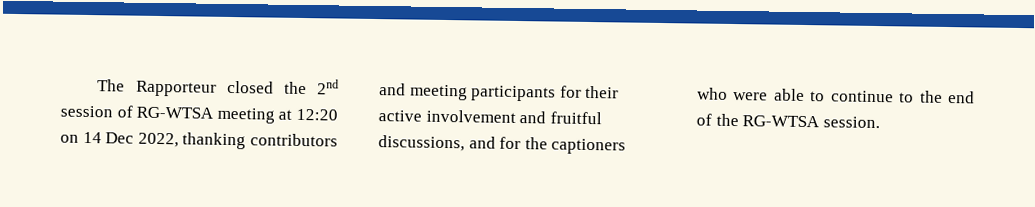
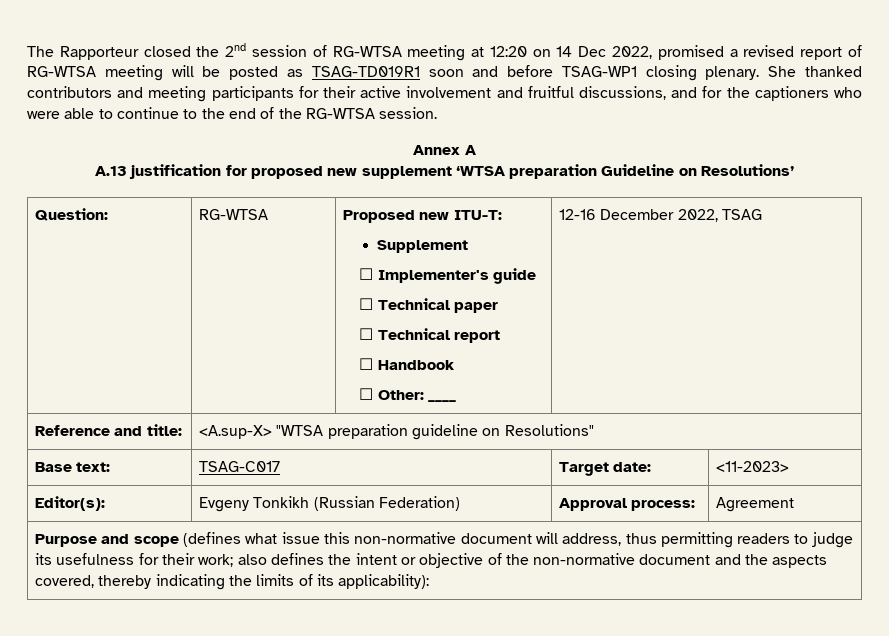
- The Rapporteur closed the 2nd session of RG-WTSA meeting at 12:20 on 14 Dec 2022, thanking contributors and meeting participants for their active involvement and fruitful discussions, and for the captioners who were able to continue to the end of the RG-WTSA session.
+ The Rapporteur closed the 2nd session of RG-WTSA meeting at 12:20 on 14 Dec 2022, promised a revised report of RG-WTSA meeting will be posted as TSAG-TD019R1 soon and before TSAG-WP1 closing plenary. She thanked contributors and meeting participants for their active involvement and fruitful discussions, and for the captioners who were able to continue to the end of the RG-WTSA session.
+ Annex A
+ A.13 justification for proposed new supplement ‘WTSA preparation Guideline on Resolutions’
+ Question: | RG-WTSA | Proposed new ITU-T:
+ Supplement
+ ☐ Implementer's guide
+ ☐ Technical paper
+ ☐ Technical report
+ ☐ Handbook
+ ☐ Other: ____ | 12-16 December 2022, TSAG
+ Reference and title: | <A.sup-X> "WTSA preparation guideline on Resolutions"
+ Base text: | TSAG-C017 | Target date: | <11-2023>
+ Editor(s): | Evgeny Tonkikh (Russian Federation) | Approval process: | Agreement
+ Purpose and scope (defines what issue this non-normative document will address, thus permitting readers to judge its usefulness for their work; also defines the intent or objective of the non-normative document and the aspects covered, thereby indicating the limits of its applicability):

